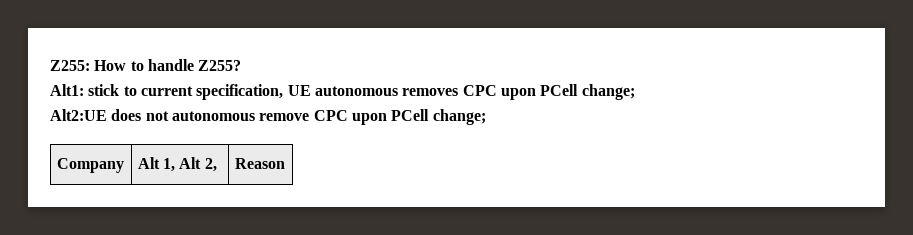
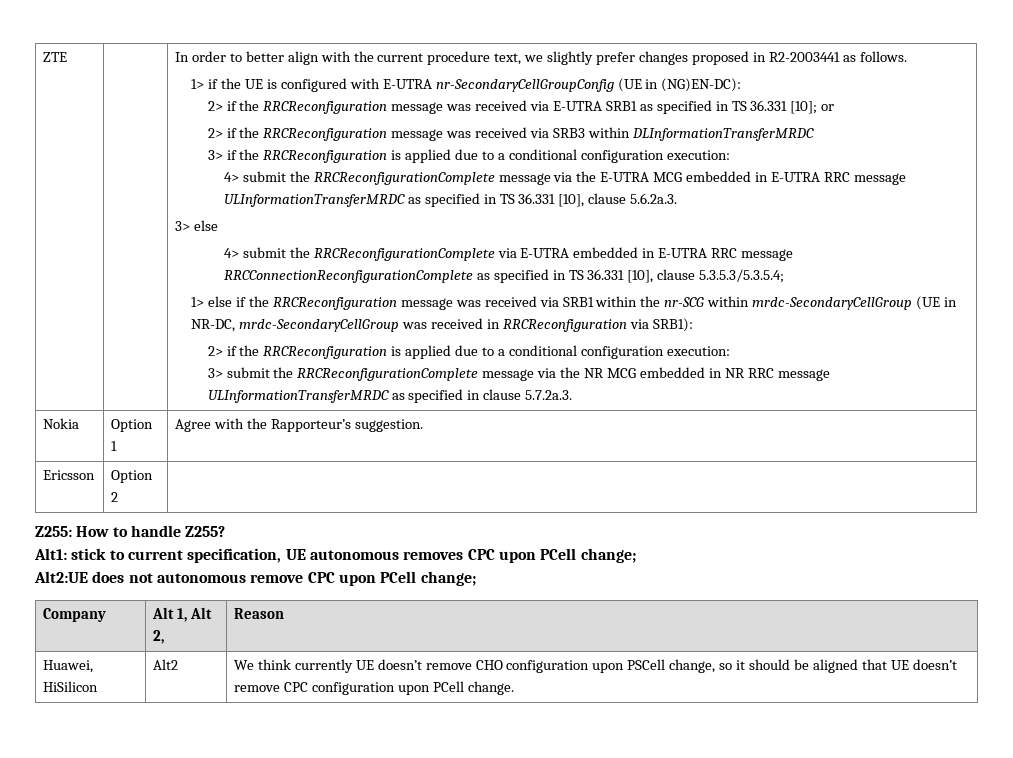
+ ZTE | | In order to better align with the current procedure text, we slightly prefer changes proposed in R2-2003441 as follows.
+ 1> if the UE is configured with E-UTRA nr-SecondaryCellGroupConfig (UE in (NG)EN-DC):
+ 2> if the RRCReconfiguration message was received via E-UTRA SRB1 as specified in TS 36.331 [10]; or
+ 2> if the RRCReconfiguration message was received via SRB3 within DLInformationTransferMRDC
+ 3> if the RRCReconfiguration is applied due to a conditional configuration execution:
+ 4> submit the RRCReconfigurationComplete message via the E-UTRA MCG embedded in E-UTRA RRC message ULInformationTransferMRDC as specified in TS 36.331 [10], clause 5.6.2a.3.
+ 3> else
+ 4> submit the RRCReconfigurationComplete via E-UTRA embedded in E-UTRA RRC message RRCConnectionReconfigurationComplete as specified in TS 36.331 [10], clause 5.3.5.3/5.3.5.4;
+ 1> else if the RRCReconfiguration message was received via SRB1 within the nr-SCG within mrdc-SecondaryCellGroup (UE in NR-DC, mrdc-SecondaryCellGroup was received in RRCReconfiguration via SRB1):
+ 2> if the RRCReconfiguration is applied due to a conditional configuration execution:
+ 3> submit the RRCReconfigurationComplete message via the NR MCG embedded in NR RRC message ULInformationTransferMRDC as specified in clause 5.7.2a.3.
+ Nokia | Option 1 | Agree with the Rapporteur’s suggestion.
+ Ericsson | Option 2 |
+ Huawei, HiSilicon | Alt2 | We think currently UE doesn’t remove CHO configuration upon PSCell change, so it should be aligned that UE doesn’t remove CPC configuration upon PCell change.

